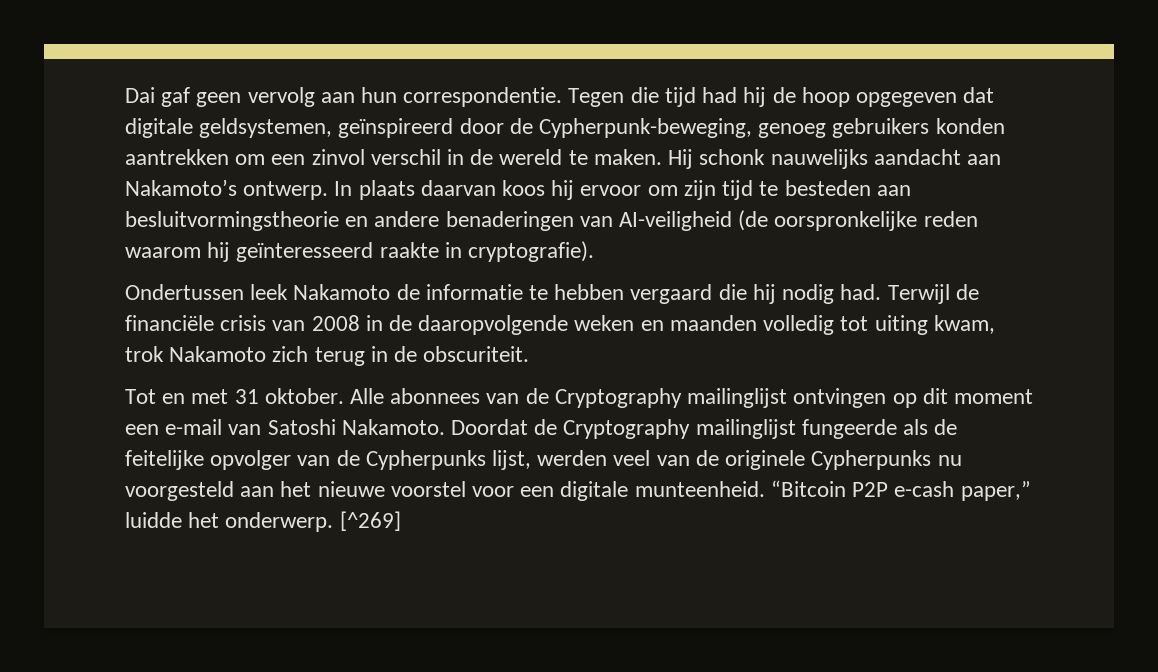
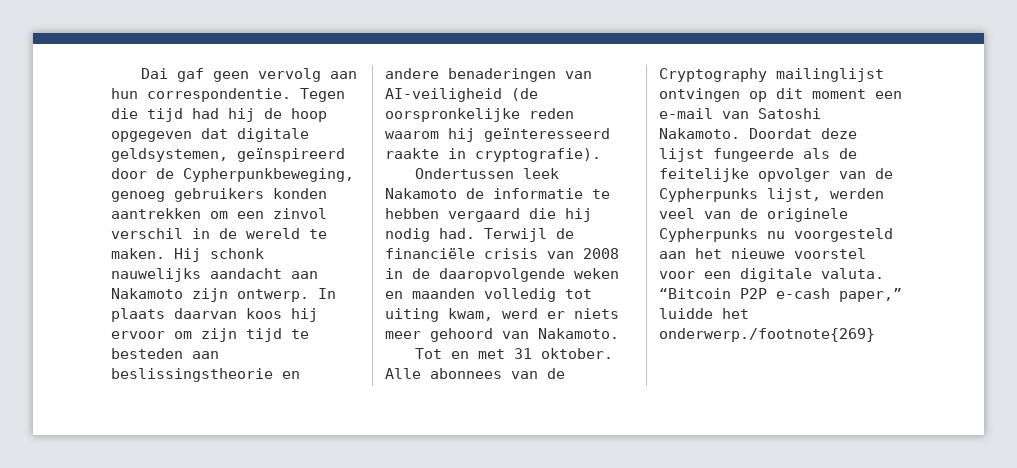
- Tegen die tijd had hij de hoop opgegeven dat digitale geldsystemen, geïnspireerd door de Cypherpunk-beweging, genoeg gebruikers konden aantrekken om een zinvol verschil in de wereld te maken.
+ Tegen die tijd had hij de hoop opgegeven dat digitale geldsystemen, geïnspireerd door de Cypherpunkbeweging, genoeg gebruikers konden aantrekken om een zinvol verschil in de wereld te maken.
- Hij schonk nauwelijks aandacht aan Nakamoto’s ontwerp.
+ Hij schonk nauwelijks aandacht aan Nakamoto zijn ontwerp.
- In plaats daarvan koos hij ervoor om zijn tijd te besteden aan besluitvormingstheorie en andere benaderingen van AI-veiligheid (de oorspronkelijke reden waarom hij geïnteresseerd raakte in cryptografie).
+ In plaats daarvan koos hij ervoor om zijn tijd te besteden aan beslissingstheorie en andere benaderingen van AI-veiligheid (de oorspronkelijke reden waarom hij geïnteresseerd raakte in cryptografie).
- Terwijl de financiële crisis van 2008 in de daaropvolgende weken en maanden volledig tot uiting kwam, trok Nakamoto zich terug in de obscuriteit.
+ Terwijl de financiële crisis van 2008 in de daaropvolgende weken en maanden volledig tot uiting kwam, werd er niets meer gehoord van Nakamoto.
- Doordat de Cryptography mailinglijst fungeerde als de feitelijke opvolger van de Cypherpunks lijst, werden veel van de originele Cypherpunks nu voorgesteld aan het nieuwe voorstel voor een digitale munteenheid.
+ Doordat deze lijst fungeerde als de feitelijke opvolger van de Cypherpunks lijst, werden veel van de originele Cypherpunks nu voorgesteld aan het nieuwe voorstel voor een digitale valuta.
- “Bitcoin P2P e-cash paper,” luidde het onderwerp. [^269]
+ “Bitcoin P2P e-cash paper,” luidde het onderwerp./footnote{269}

